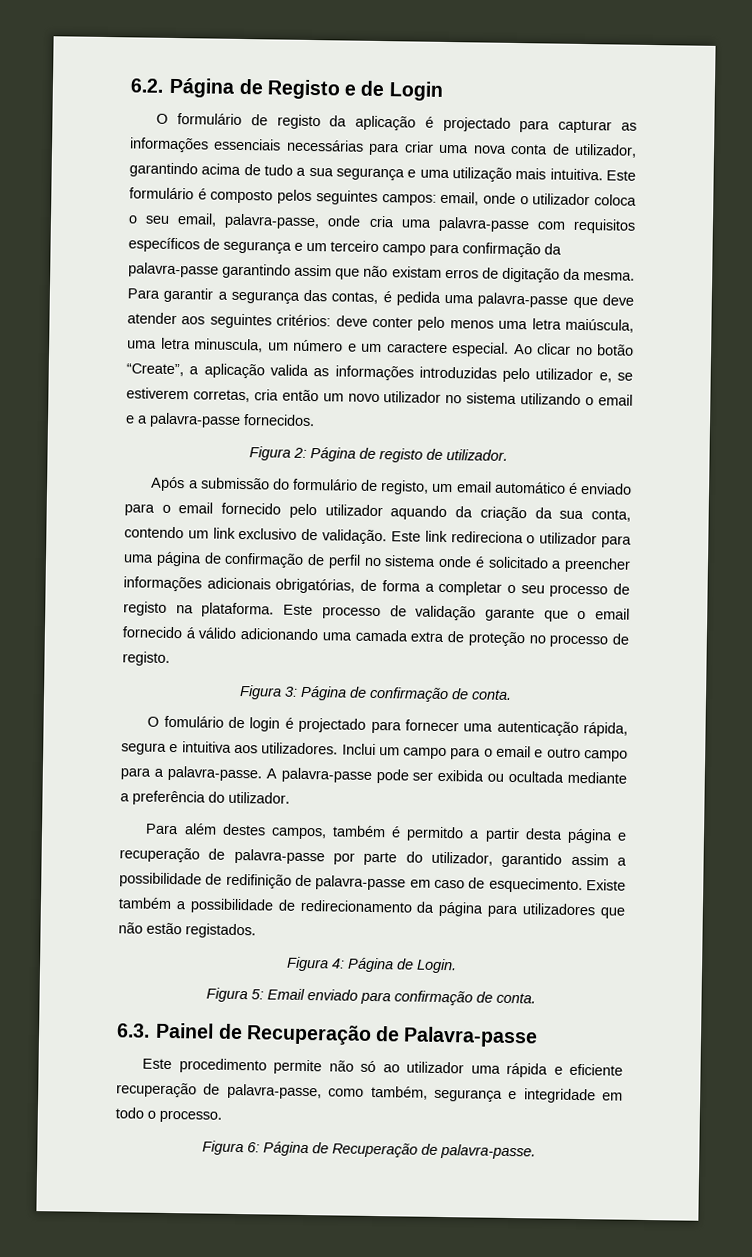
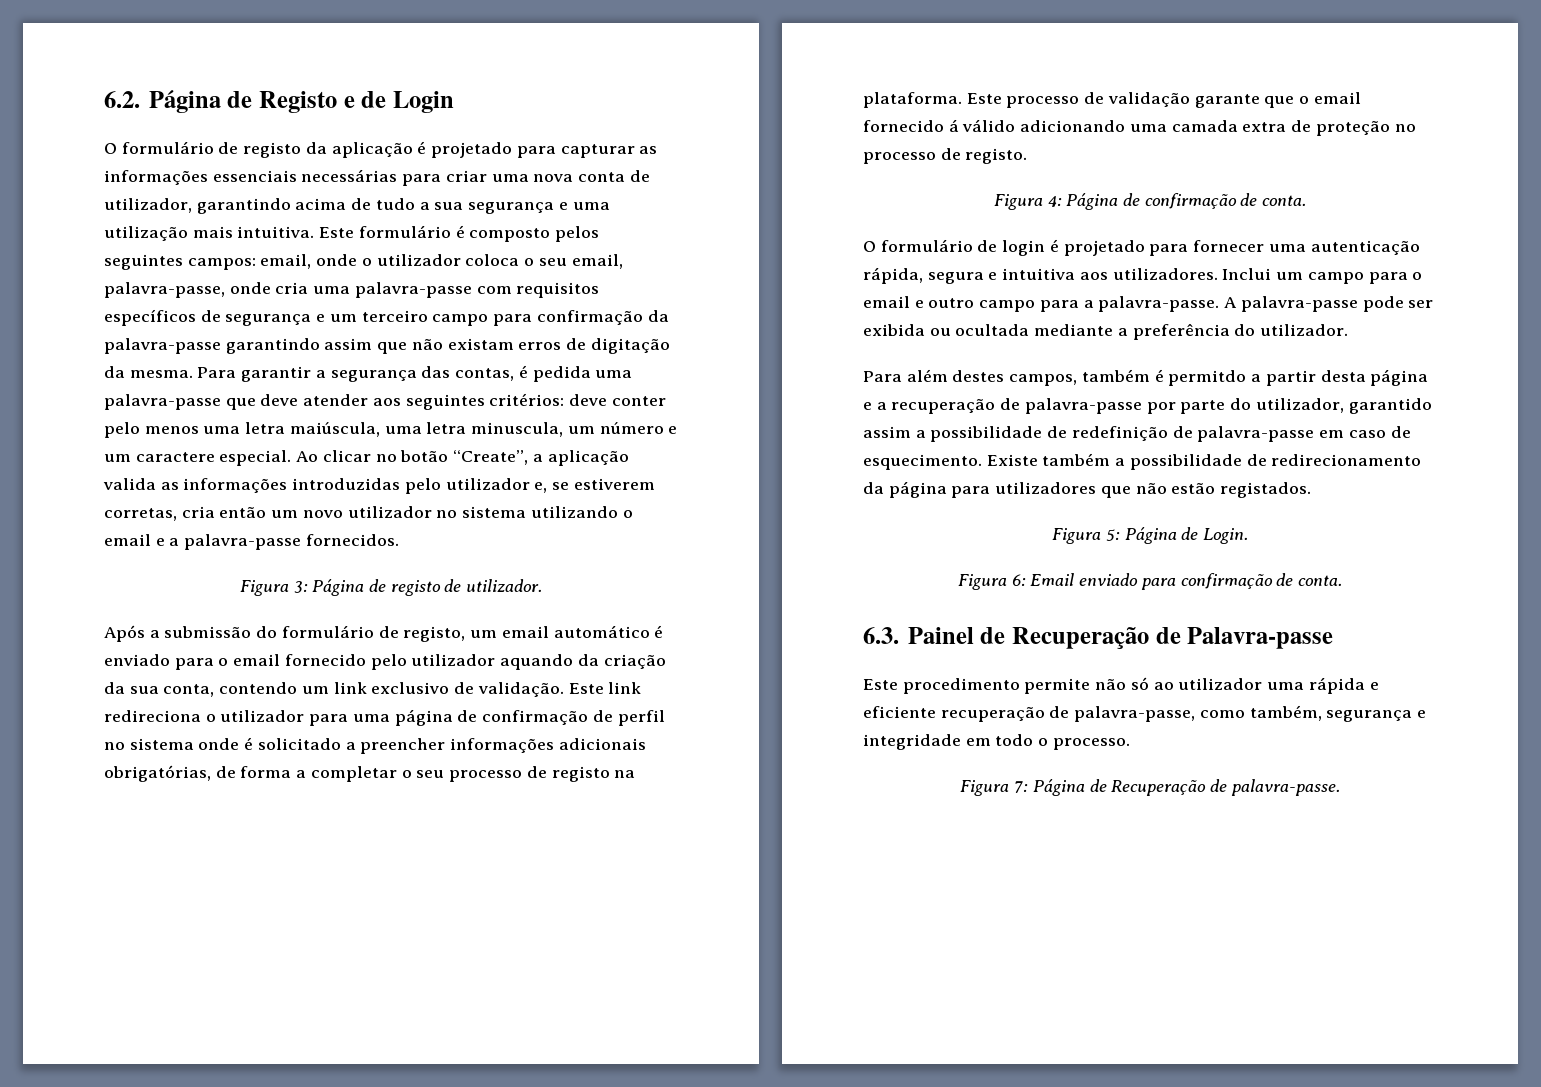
- O formulário de registo da aplicação é projectado para capturar as informações essenciais necessárias para criar uma nova conta de utilizador, garantindo acima de tudo a sua segurança e uma utilização mais intuitiva.
+ O formulário de registo da aplicação é projetado para capturar as informações essenciais necessárias para criar uma nova conta de utilizador, garantindo acima de tudo a sua segurança e uma utilização mais intuitiva.
- Figura 2: Página de registo de utilizador.
+ Figura 3: Página de registo de utilizador.
- Figura 3: Página de confirmação de conta.
+ Figura 4: Página de confirmação de conta.
- O fomulário de login é projectado para fornecer uma autenticação rápida, segura e intuitiva aos utilizadores.
+ O formulário de login é projetado para fornecer uma autenticação rápida, segura e intuitiva aos utilizadores.
- Para além destes campos, também é permitdo a partir desta página e recuperação de palavra-passe por parte do utilizador, garantido assim a possibilidade de redifinição de palavra-passe em caso de esquecimento.
+ Para além destes campos, também é permitdo a partir desta página e a recuperação de palavra-passe por parte do utilizador, garantido assim a possibilidade de redefinição de palavra-passe em caso de esquecimento.
- Figura 4: Página de Login.
+ Figura 5: Página de Login.
- Figura 5: Email enviado para confirmação de conta.
+ Figura 6: Email enviado para confirmação de conta.
- Figura 6: Página de Recuperação de palavra-passe.
+ Figura 7: Página de Recuperação de palavra-passe.

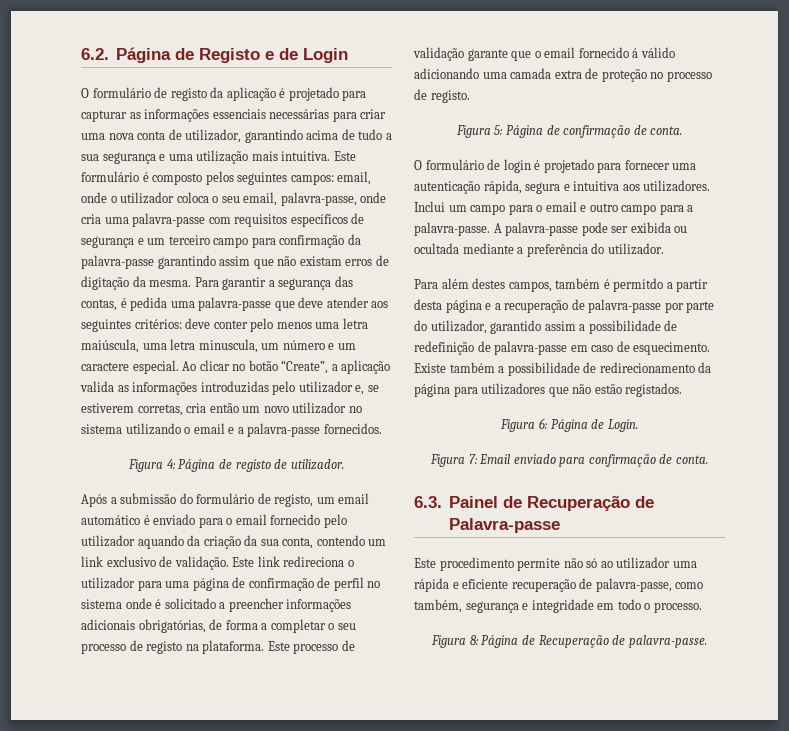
- Figura 3: Página de registo de utilizador.
+ Figura 4: Página de registo de utilizador.
- Figura 4: Página de confirmação de conta.
+ Figura 5: Página de confirmação de conta.
- Figura 5: Página de Login.
+ Figura 6: Página de Login.
- Figura 6: Email enviado para confirmação de conta.
+ Figura 7: Email enviado para confirmação de conta.
- Figura 7: Página de Recuperação de palavra-passe.
+ Figura 8: Página de Recuperação de palavra-passe.

